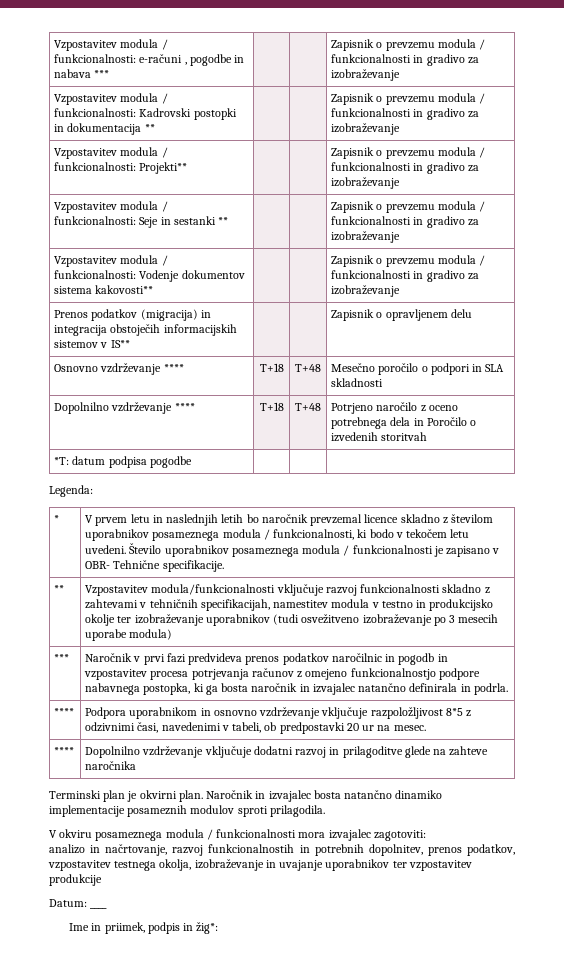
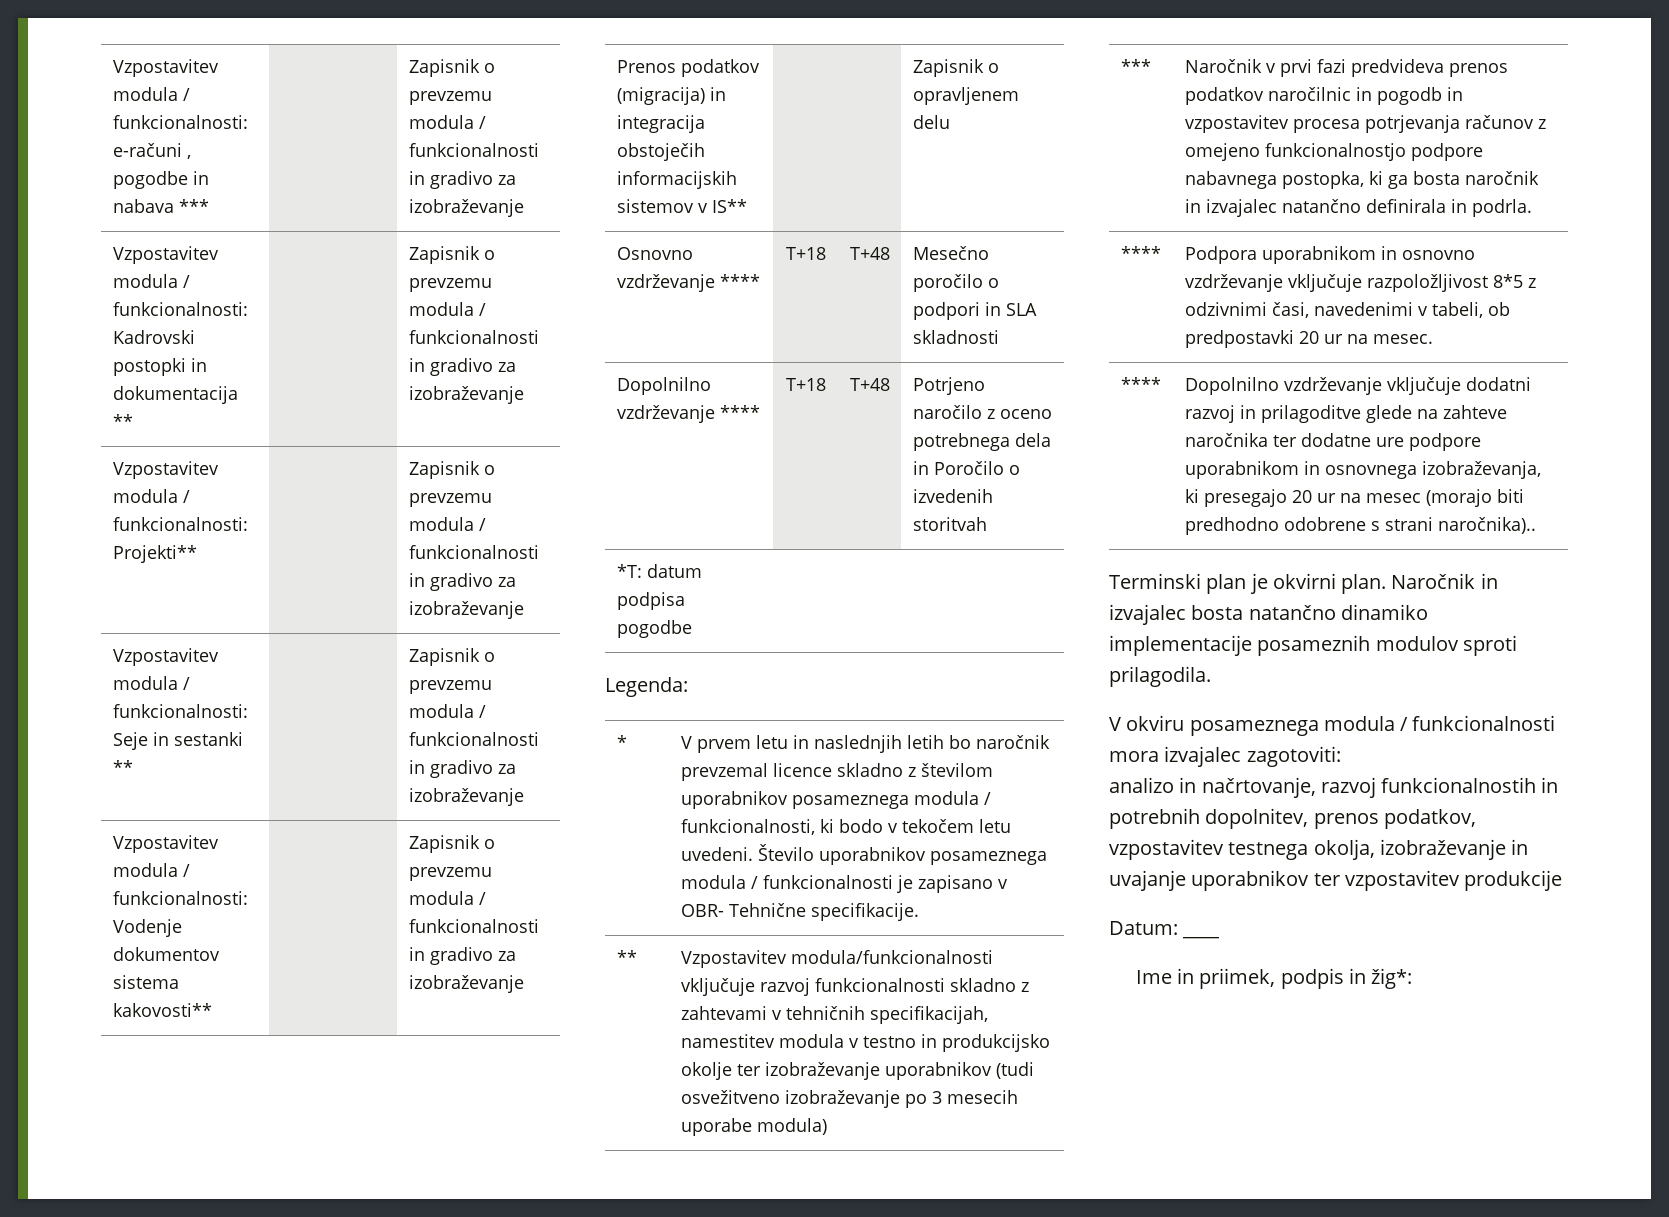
- **** | Dopolnilno vzdrževanje vključuje dodatni razvoj in prilagoditve glede na zahteve naročnika
+ **** | Dopolnilno vzdrževanje vključuje dodatni razvoj in prilagoditve glede na zahteve naročnika ter dodatne ure podpore uporabnikom in osnovnega izobraževanja, ki presegajo 20 ur na mesec (morajo biti predhodno odobrene s strani naročnika)..

